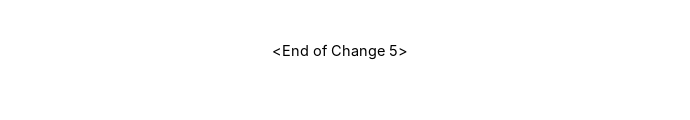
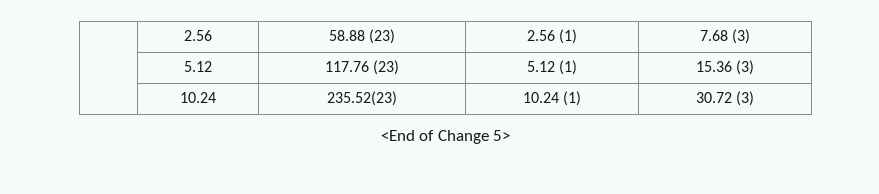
+ | 2.56 | 58.88 (23) | 2.56 (1) | 7.68 (3)
+ | 5.12 | 117.76 (23) | 5.12 (1) | 15.36 (3)
+ | 10.24 | 235.52(23) | 10.24 (1) | 30.72 (3)

